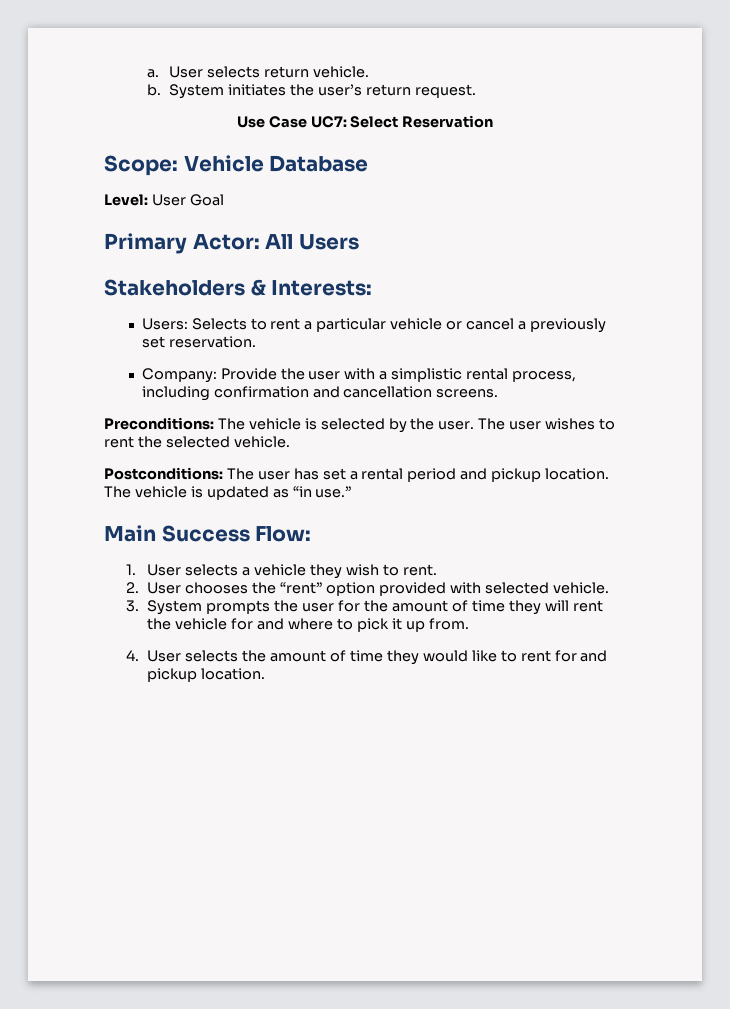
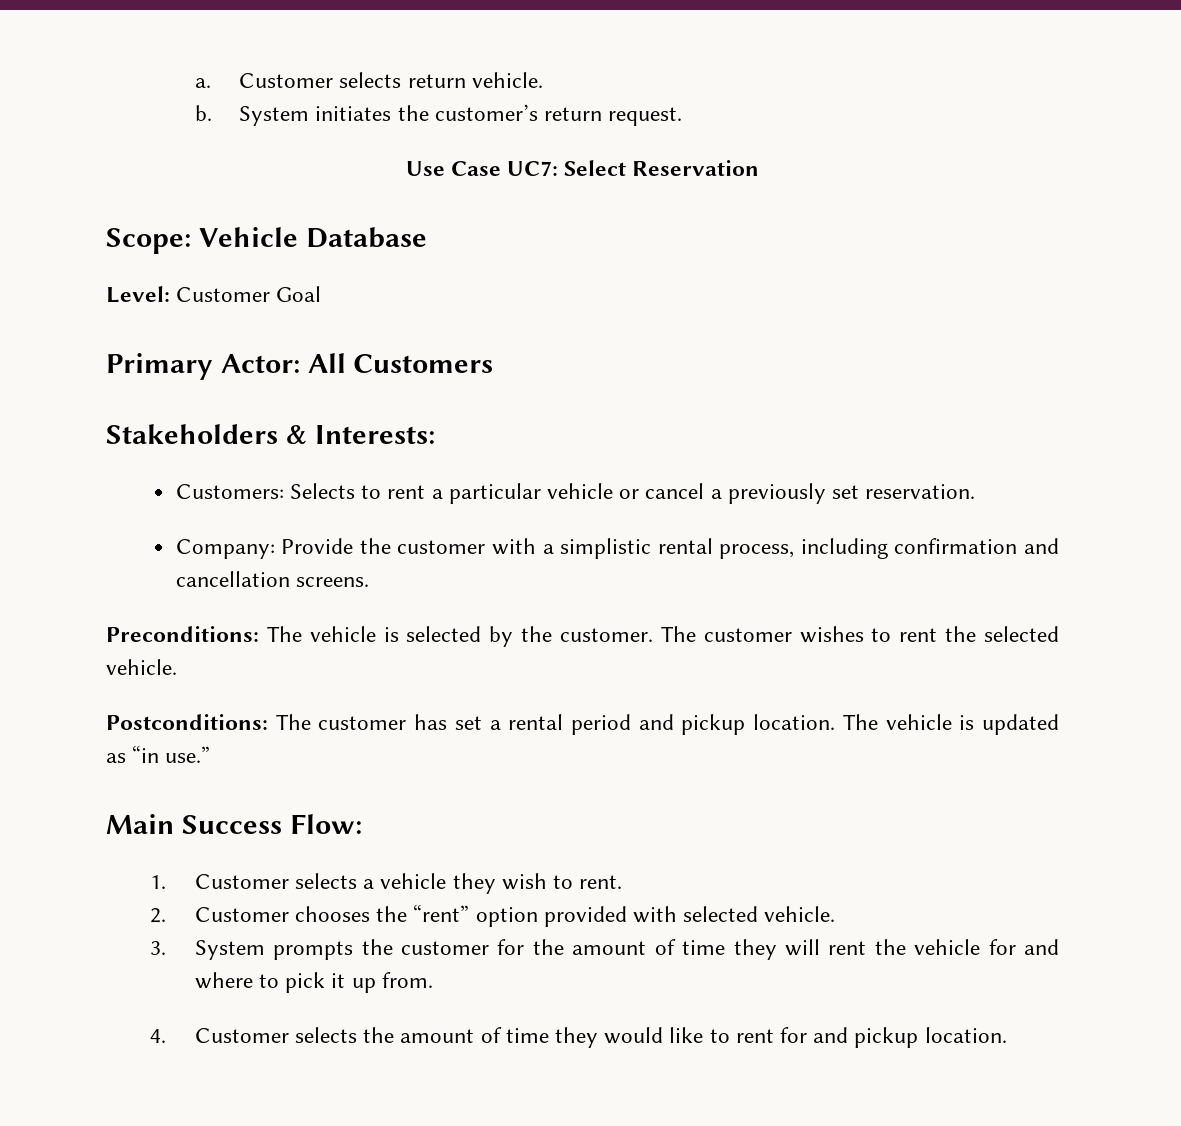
- User selects return vehicle.
+ Customer selects return vehicle.
- System initiates the user’s return request.
+ System initiates the customer’s return request.
- Level: User Goal
+ Level: Customer Goal
- Primary Actor: All Users
+ Primary Actor: All Customers
- Users: Selects to rent a particular vehicle or cancel a previously set reservation.
+ Customers: Selects to rent a particular vehicle or cancel a previously set reservation.
- Company: Provide the user with a simplistic rental process, including confirmation and cancellation screens.
+ Company: Provide the customer with a simplistic rental process, including confirmation and cancellation screens.
- Preconditions: The vehicle is selected by the user. The user wishes to rent the selected vehicle.
+ Preconditions: The vehicle is selected by the customer. The customer wishes to rent the selected vehicle.
- Postconditions: The user has set a rental period and pickup location.
+ Postconditions: The customer has set a rental period and pickup location.
- 1. User selects a vehicle they wish to rent.
+ 1. Customer selects a vehicle they wish to rent.
- 2. User chooses the “rent” option provided with selected vehicle.
+ 2. Customer chooses the “rent” option provided with selected vehicle.
- 3. System prompts the user for the amount of time they will rent the vehicle for and where to pick it up from.
+ 3. System prompts the customer for the amount of time they will rent the vehicle for and where to pick it up from.
- 4. User selects the amount of time they would like to rent for and pickup location.
+ 4. Customer selects the amount of time they would like to rent for and pickup location.

